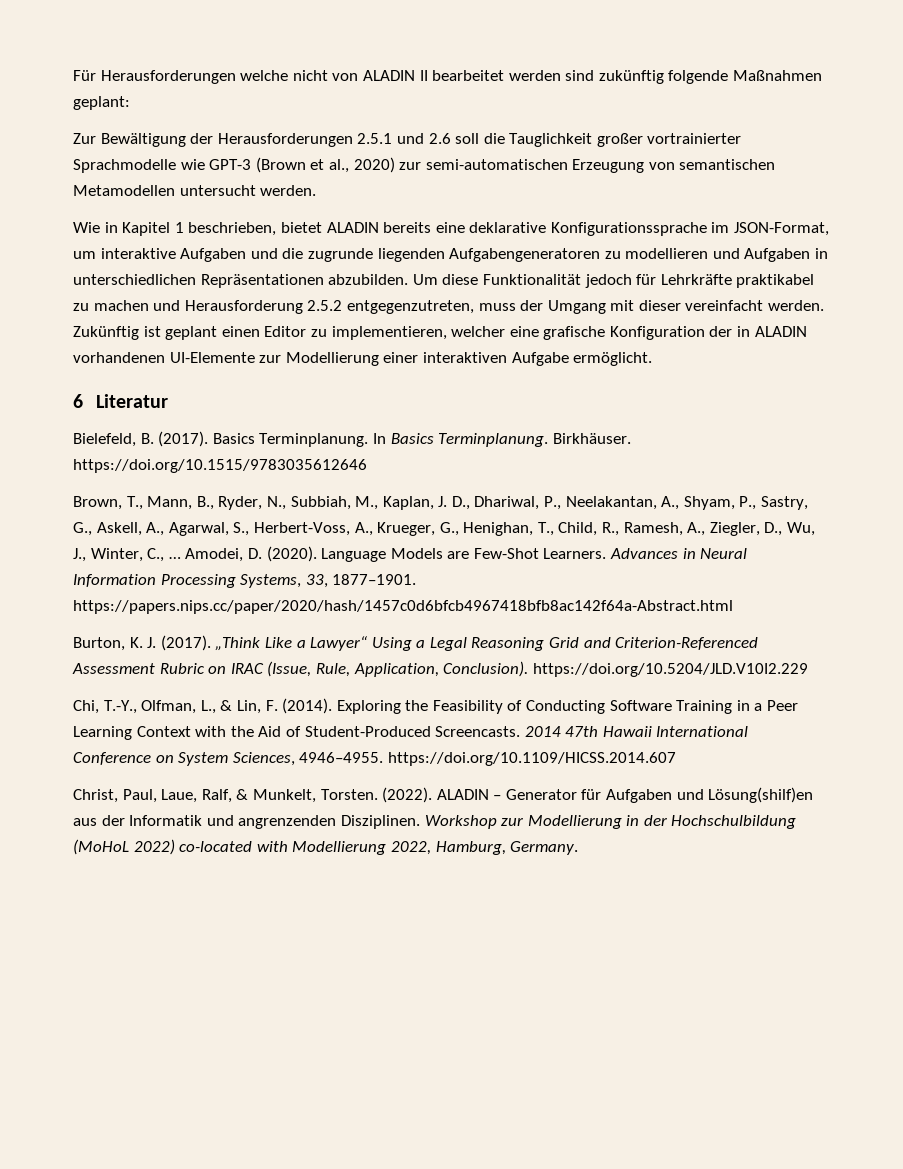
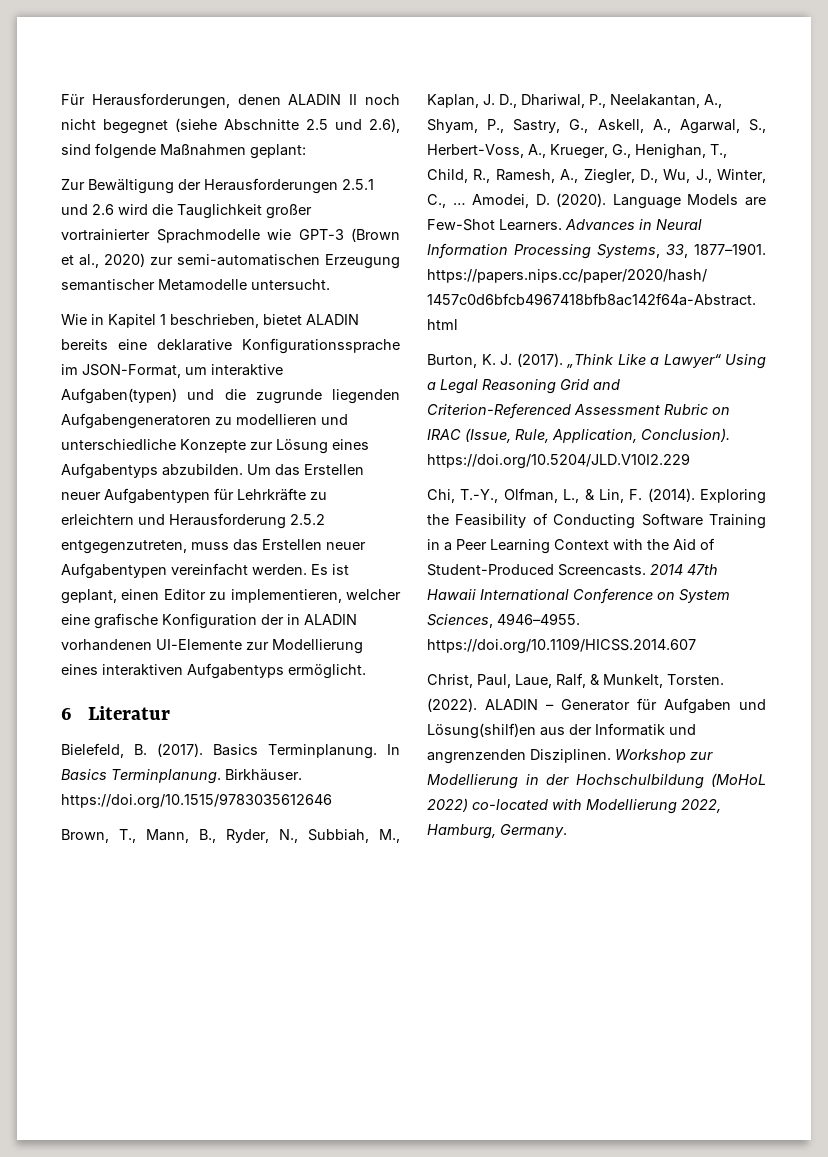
- Für Herausforderungen welche nicht von ALADIN II bearbeitet werden sind zukünftig folgende Maßnahmen geplant:
+ Für Herausforderungen, denen ALADIN II noch nicht begegnet (siehe Abschnitte 2.5 und 2.6), sind folgende Maßnahmen geplant:
- Zur Bewältigung der Herausforderungen 2.5.1 und 2.6 soll die Tauglichkeit großer vortrainierter Sprachmodelle wie GPT-3 (Brown et al., 2020) zur semi-automatischen Erzeugung von semantischen Metamodellen untersucht werden.
+ Zur Bewältigung der Herausforderungen 2.5.1 und 2.6 wird die Tauglichkeit großer vortrainierter Sprachmodelle wie GPT-3 (Brown et al., 2020) zur semi-automatischen Erzeugung semantischer Metamodelle untersucht.
- Wie in Kapitel 1 beschrieben, bietet ALADIN bereits eine deklarative Konfigurationssprache im JSON-Format, um interaktive Aufgaben und die zugrunde liegenden Aufgabengeneratoren zu modellieren und Aufgaben in unterschiedlichen Repräsentationen abzubilden. Um diese Funktionalität jedoch für Lehrkräfte praktikabel zu machen und Herausforderung 2.5.2 entgegenzutreten, muss der Umgang mit dieser vereinfacht werden. Zukünftig ist geplant einen Editor zu implementieren, welcher eine grafische Konfiguration der in ALADIN vorhandenen UI-Elemente zur Modellierung einer interaktiven Aufgabe ermöglicht.
+ Wie in Kapitel 1 beschrieben, bietet ALADIN bereits eine deklarative Konfigurationssprache im JSON-Format, um interaktive Aufgaben(typen) und die zugrunde liegenden Aufgabengeneratoren zu modellieren und unterschiedliche Konzepte zur Lösung eines Aufgabentyps abzubilden. Um das Erstellen neuer Aufgabentypen für Lehrkräfte zu erleichtern und Herausforderung 2.5.2 entgegenzutreten, muss das Erstellen neuer Aufgabentypen vereinfacht werden. Es ist geplant, einen Editor zu implementieren, welcher eine grafische Konfiguration der in ALADIN vorhandenen UI-Elemente zur Modellierung eines interaktiven Aufgabentyps ermöglicht.

